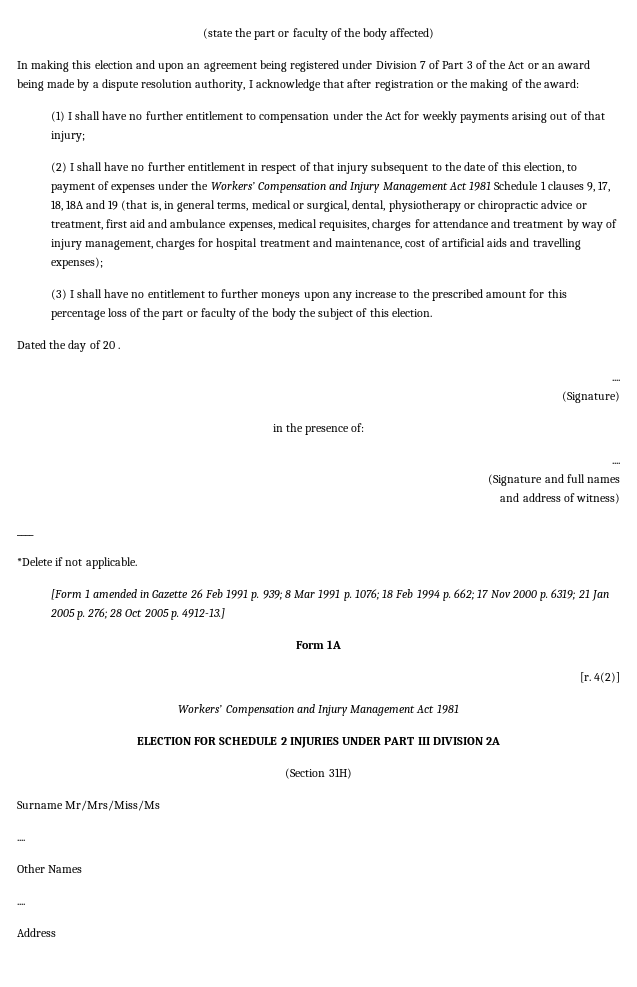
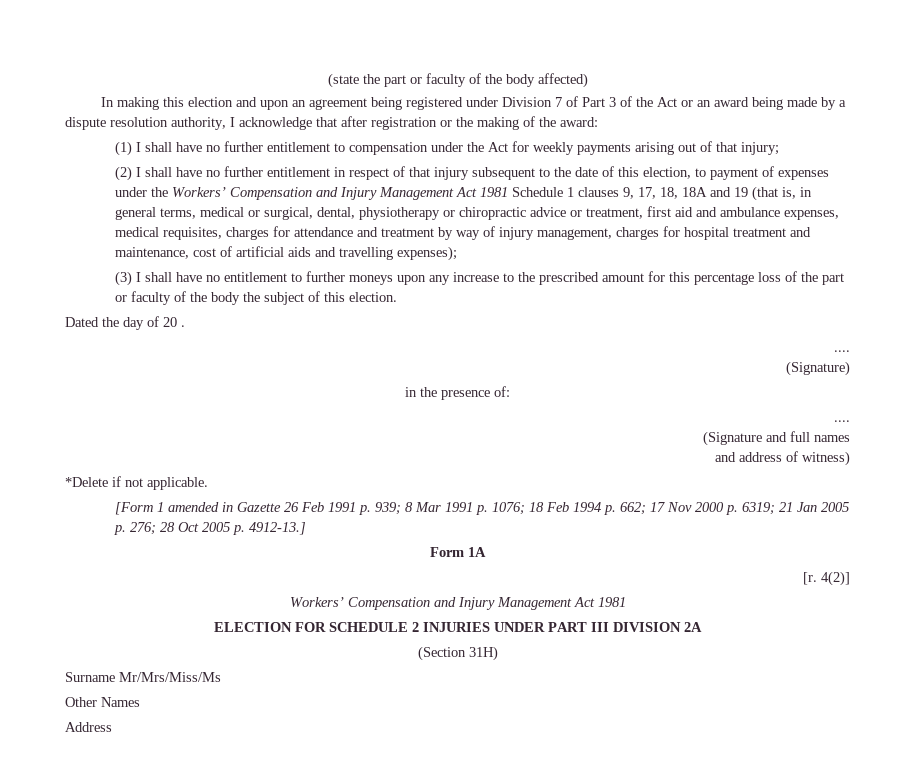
- ____
  Surname Mr/Mrs/Miss/Ms
- ....
  Other Names
- ....

